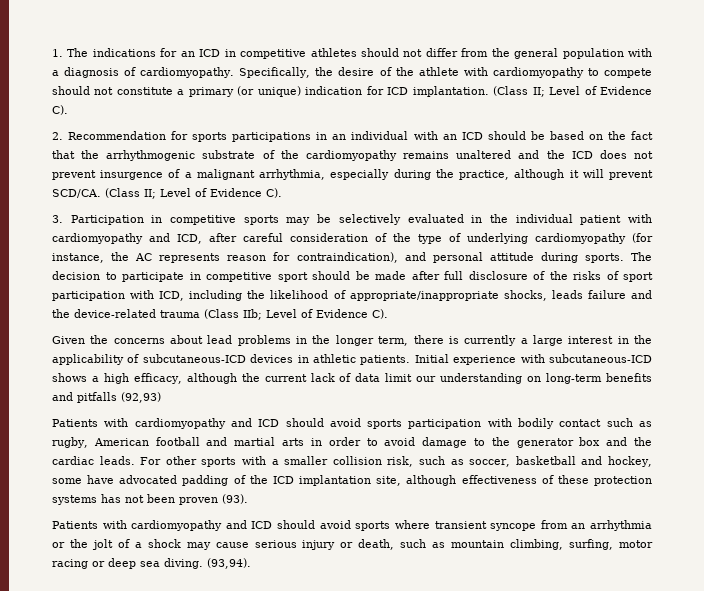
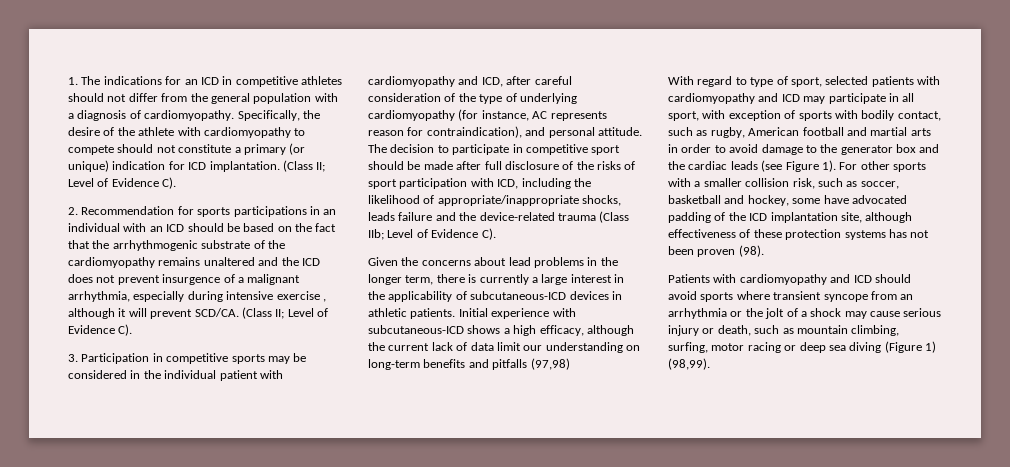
- 2. Recommendation for sports participations in an individual with an ICD should be based on the fact that the arrhythmogenic substrate of the cardiomyopathy remains unaltered and the ICD does not prevent insurgence of a malignant arrhythmia, especially during the practice, although it will prevent SCD/CA.
+ 2. Recommendation for sports participations in an individual with an ICD should be based on the fact that the arrhythmogenic substrate of the cardiomyopathy remains unaltered and the ICD does not prevent insurgence of a malignant arrhythmia, especially during intensive exercise , although it will prevent SCD/CA.
- 3. Participation in competitive sports may be selectively evaluated in the individual patient with cardiomyopathy and ICD, after careful consideration of the type of underlying cardiomyopathy (for instance, the AC represents reason for contraindication), and personal attitude during sports.
+ 3. Participation in competitive sports may be considered in the individual patient with cardiomyopathy and ICD, after careful consideration of the type of underlying cardiomyopathy (for instance, AC represents reason for contraindication), and personal attitude.
- Initial experience with subcutaneous-ICD shows a high efficacy, although the current lack of data limit our understanding on long-term benefits and pitfalls (92,93)
- Patients with cardiomyopathy and ICD should avoid sports participation with bodily contact such as rugby, American football and martial arts in order to avoid damage to the generator box and the cardiac leads.
+ Initial experience with subcutaneous-ICD shows a high efficacy, although the current lack of data limit our understanding on long-term benefits and pitfalls (97,98)
+ With regard to type of sport, selected patients with cardiomyopathy and ICD may participate in all sport, with exception of sports with bodily contact, such as rugby, American football and martial arts in order to avoid damage to the generator box and the cardiac leads (see Figure 1).
- For other sports with a smaller collision risk, such as soccer, basketball and hockey, some have advocated padding of the ICD implantation site, although effectiveness of these protection systems has not been proven (93).
+ For other sports with a smaller collision risk, such as soccer, basketball and hockey, some have advocated padding of the ICD implantation site, although effectiveness of these protection systems has not been proven (98).
- Patients with cardiomyopathy and ICD should avoid sports where transient syncope from an arrhythmia or the jolt of a shock may cause serious injury or death, such as mountain climbing, surfing, motor racing or deep sea diving. (93,94).
+ Patients with cardiomyopathy and ICD should avoid sports where transient syncope from an arrhythmia or the jolt of a shock may cause serious injury or death, such as mountain climbing, surfing, motor racing or deep sea diving (Figure 1) (98,99).

